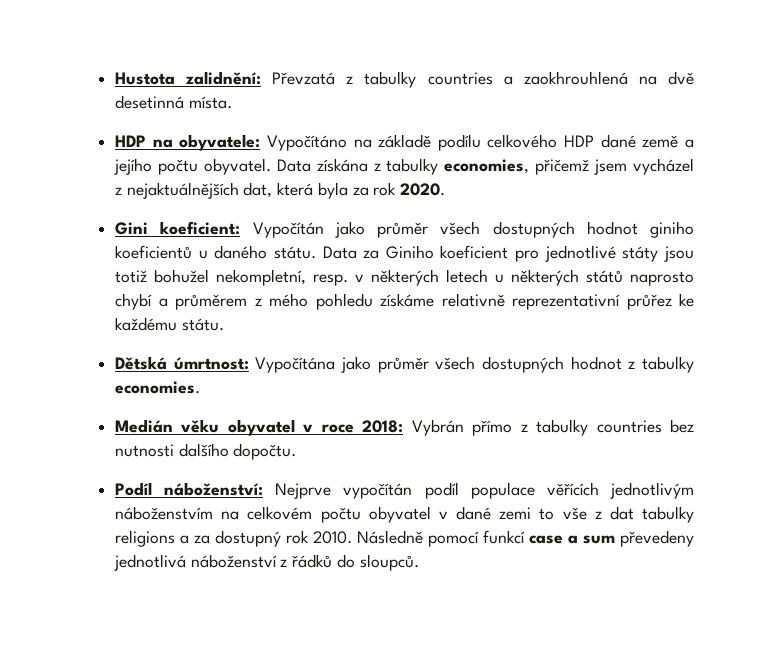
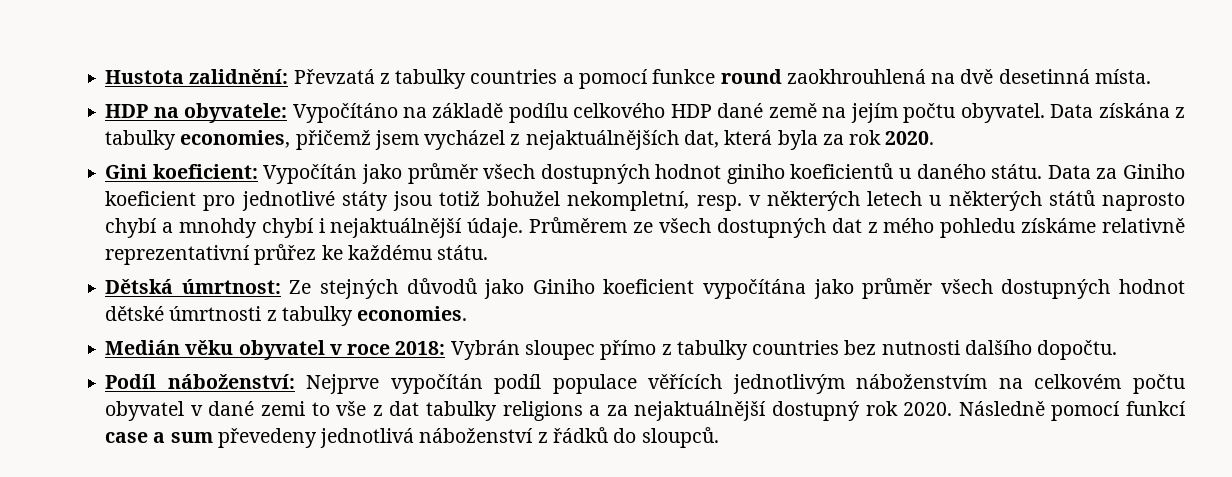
- Hustota zalidnění: Převzatá z tabulky countries a zaokhrouhlená na dvě desetinná místa.
+ Hustota zalidnění: Převzatá z tabulky countries a pomocí funkce round zaokhrouhlená na dvě desetinná místa.
- HDP na obyvatele: Vypočítáno na základě podílu celkového HDP dané země a jejího počtu obyvatel.
+ HDP na obyvatele: Vypočítáno na základě podílu celkového HDP dané země na jejím počtu obyvatel.
- Data za Giniho koeficient pro jednotlivé státy jsou totiž bohužel nekompletní, resp. v některých letech u některých států naprosto chybí a průměrem z mého pohledu získáme relativně reprezentativní průřez ke každému státu.
+ Data za Giniho koeficient pro jednotlivé státy jsou totiž bohužel nekompletní, resp. v některých letech u některých států naprosto chybí a mnohdy chybí i nejaktuálnější údaje. Průměrem ze všech dostupných dat z mého pohledu získáme relativně reprezentativní průřez ke každému státu.
- Dětská úmrtnost: Vypočítána jako průměr všech dostupných hodnot z tabulky economies.
+ Dětská úmrtnost: Ze stejných důvodů jako Giniho koeficient vypočítána jako průměr všech dostupných hodnot dětské úmrtnosti z tabulky economies.
- Medián věku obyvatel v roce 2018: Vybrán přímo z tabulky countries bez nutnosti dalšího dopočtu.
+ Medián věku obyvatel v roce 2018: Vybrán sloupec přímo z tabulky countries bez nutnosti dalšího dopočtu.
- Podíl náboženství: Nejprve vypočítán podíl populace věřících jednotlivým náboženstvím na celkovém počtu obyvatel v dané zemi to vše z dat tabulky religions a za dostupný rok 2010.
+ Podíl náboženství: Nejprve vypočítán podíl populace věřících jednotlivým náboženstvím na celkovém počtu obyvatel v dané zemi to vše z dat tabulky religions a za nejaktuálnější dostupný rok 2020.

